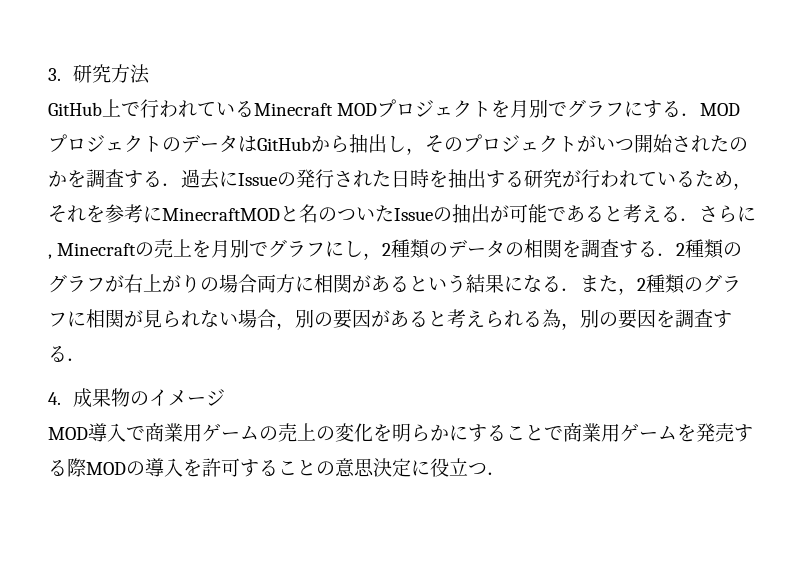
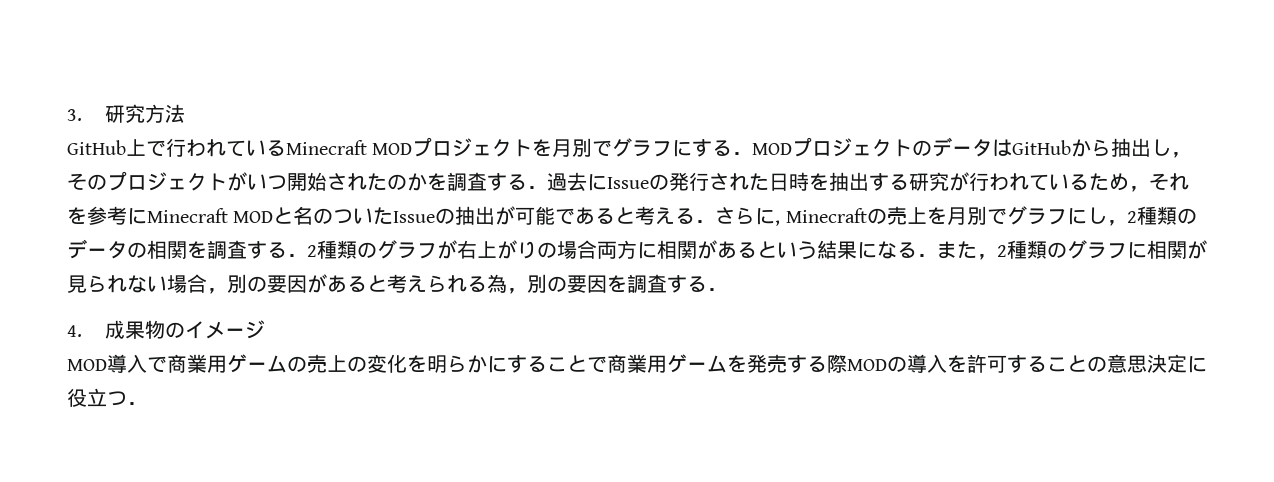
- GitHub上で行われているMinecraft MODプロジェクトを月別でグラフにする．MODプロジェクトのデータはGitHubから抽出し，そのプロジェクトがいつ開始されたのかを調査する．過去にIssueの発行された日時を抽出する研究が行われているため，それを参考にMinecraftMODと名のついたIssueの抽出が可能であると考える．さらに, Minecraftの売上を月別でグラフにし，2種類のデータの相関を調査する．2種類のグラフが右上がりの場合両方に相関があるという結果になる．また，2種類のグラフに相関が見られない場合，別の要因があると考えられる為，別の要因を調査する．
+ GitHub上で行われているMinecraft MODプロジェクトを月別でグラフにする．MODプロジェクトのデータはGitHubから抽出し，そのプロジェクトがいつ開始されたのかを調査する．過去にIssueの発行された日時を抽出する研究が行われているため，それを参考にMinecraft MODと名のついたIssueの抽出が可能であると考える．さらに, Minecraftの売上を月別でグラフにし，2種類のデータの相関を調査する．2種類のグラフが右上がりの場合両方に相関があるという結果になる．また，2種類のグラフに相関が見られない場合，別の要因があると考えられる為，別の要因を調査する．

